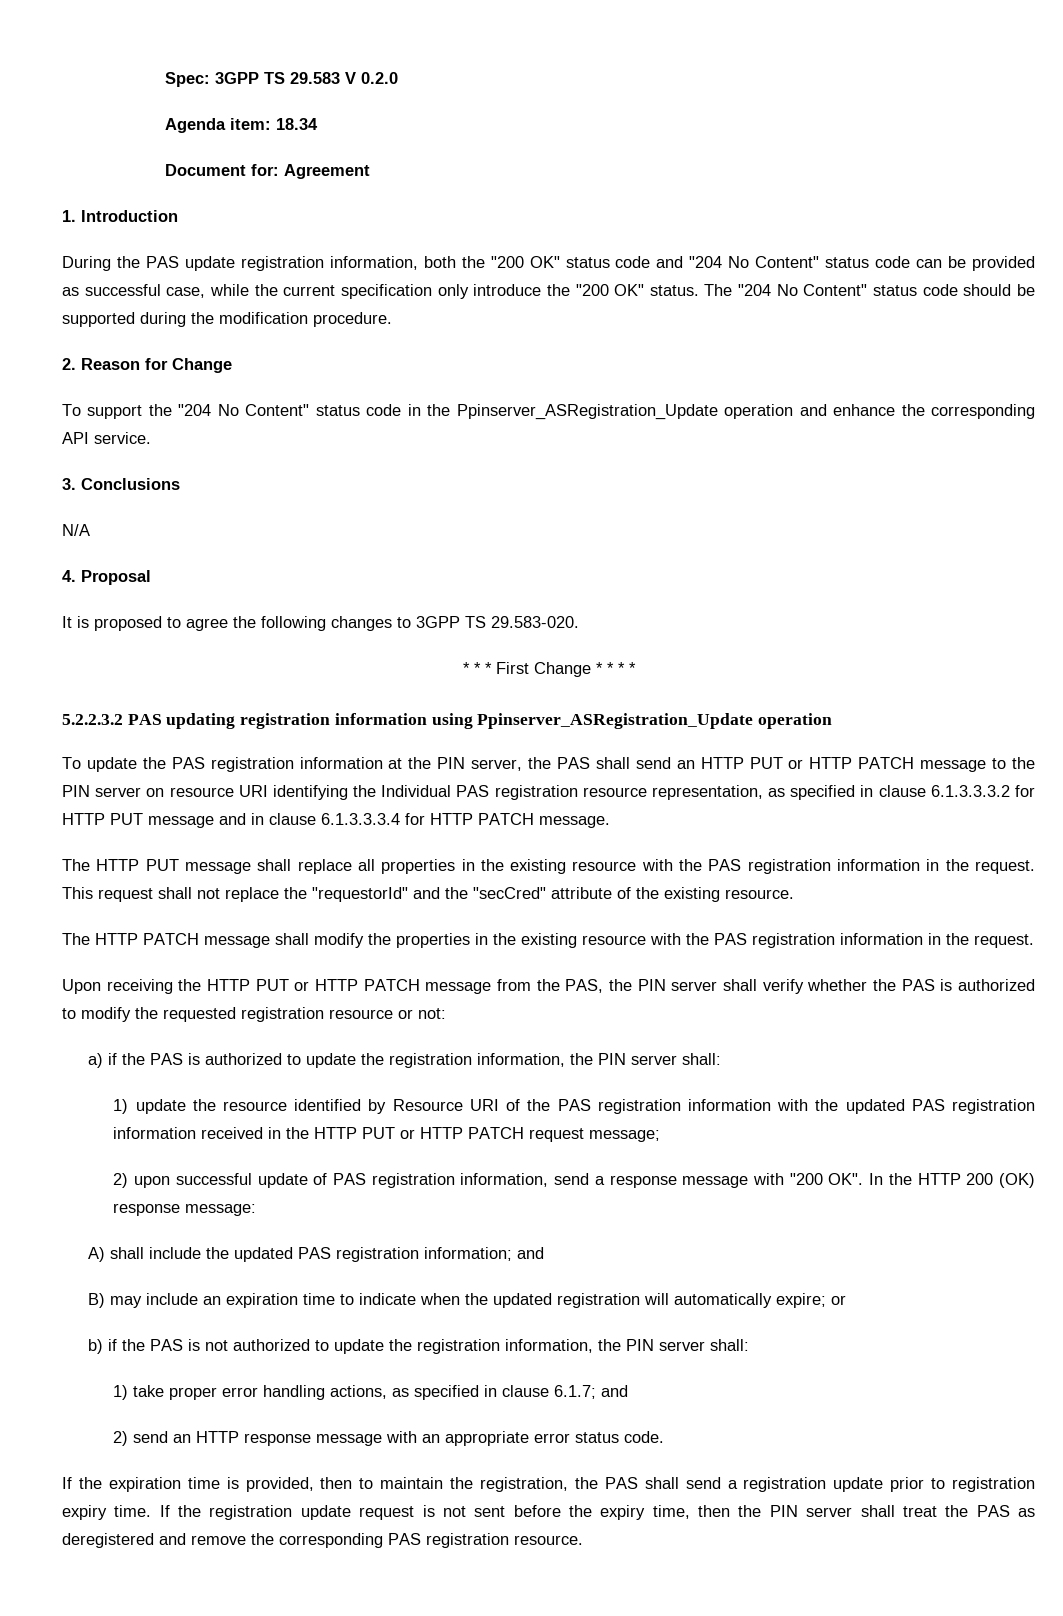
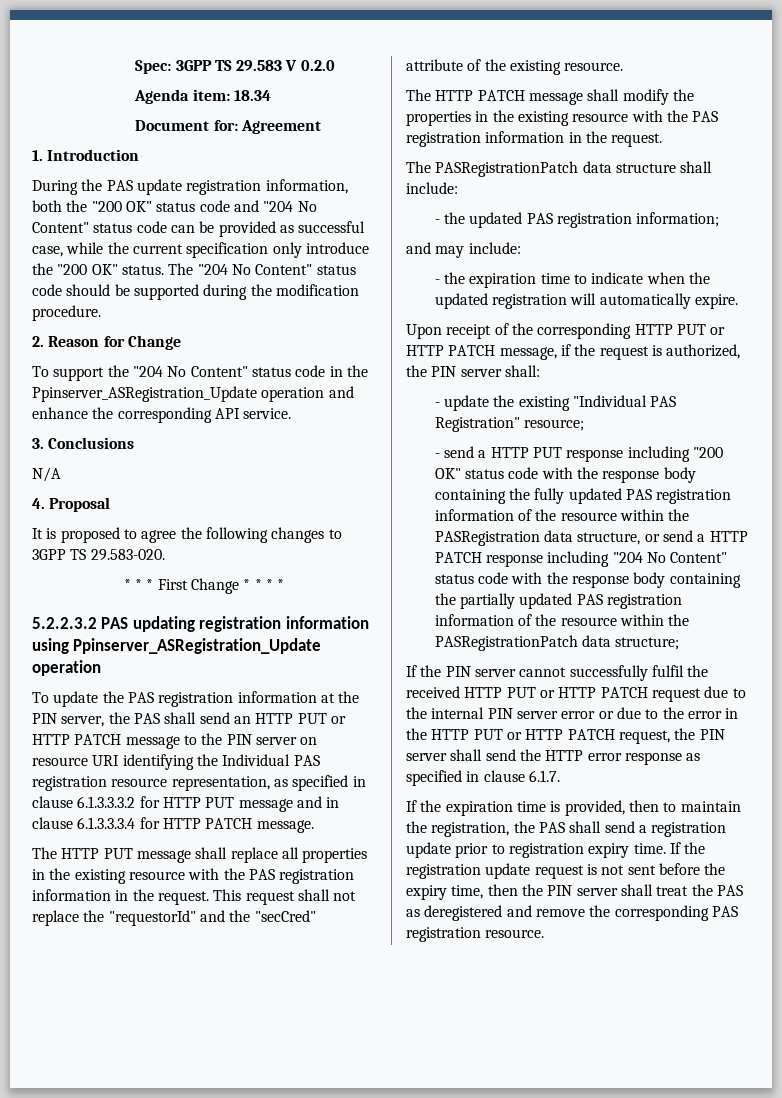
- Upon receiving the HTTP PUT or HTTP PATCH message from the PAS, the PIN server shall verify whether the PAS is authorized to modify the requested registration resource or not:
- a) if the PAS is authorized to update the registration information, the PIN server shall:
- 1) update the resource identified by Resource URI of the PAS registration information with the updated PAS registration information received in the HTTP PUT or HTTP PATCH request message;
- 2) upon successful update of PAS registration information, send a response message with "200 OK". In the HTTP 200 (OK) response message:
- A) shall include the updated PAS registration information; and
- B) may include an expiration time to indicate when the updated registration will automatically expire; or
- b) if the PAS is not authorized to update the registration information, the PIN server shall:
- 1) take proper error handling actions, as specified in clause 6.1.7; and
- 2) send an HTTP response message with an appropriate error status code.
+ The PASRegistrationPatch data structure shall include:
+ - the updated PAS registration information;
+ and may include:
+ - the expiration time to indicate when the updated registration will automatically expire.
+ Upon receipt of the corresponding HTTP PUT or HTTP PATCH message, if the request is authorized, the PIN server shall:
+ - update the existing "Individual PAS Registration" resource;
+ - send a HTTP PUT response including "200 OK" status code with the response body containing the fully updated PAS registration information of the resource within the PASRegistration data structure, or send a HTTP PATCH response including "204 No Content" status code with the response body containing the partially updated PAS registration information of the resource within the PASRegistrationPatch data structure;
+ If the PIN server cannot successfully fulfil the received HTTP PUT or HTTP PATCH request due to the internal PIN server error or due to the error in the HTTP PUT or HTTP PATCH request, the PIN server shall send the HTTP error response as specified in clause 6.1.7.

